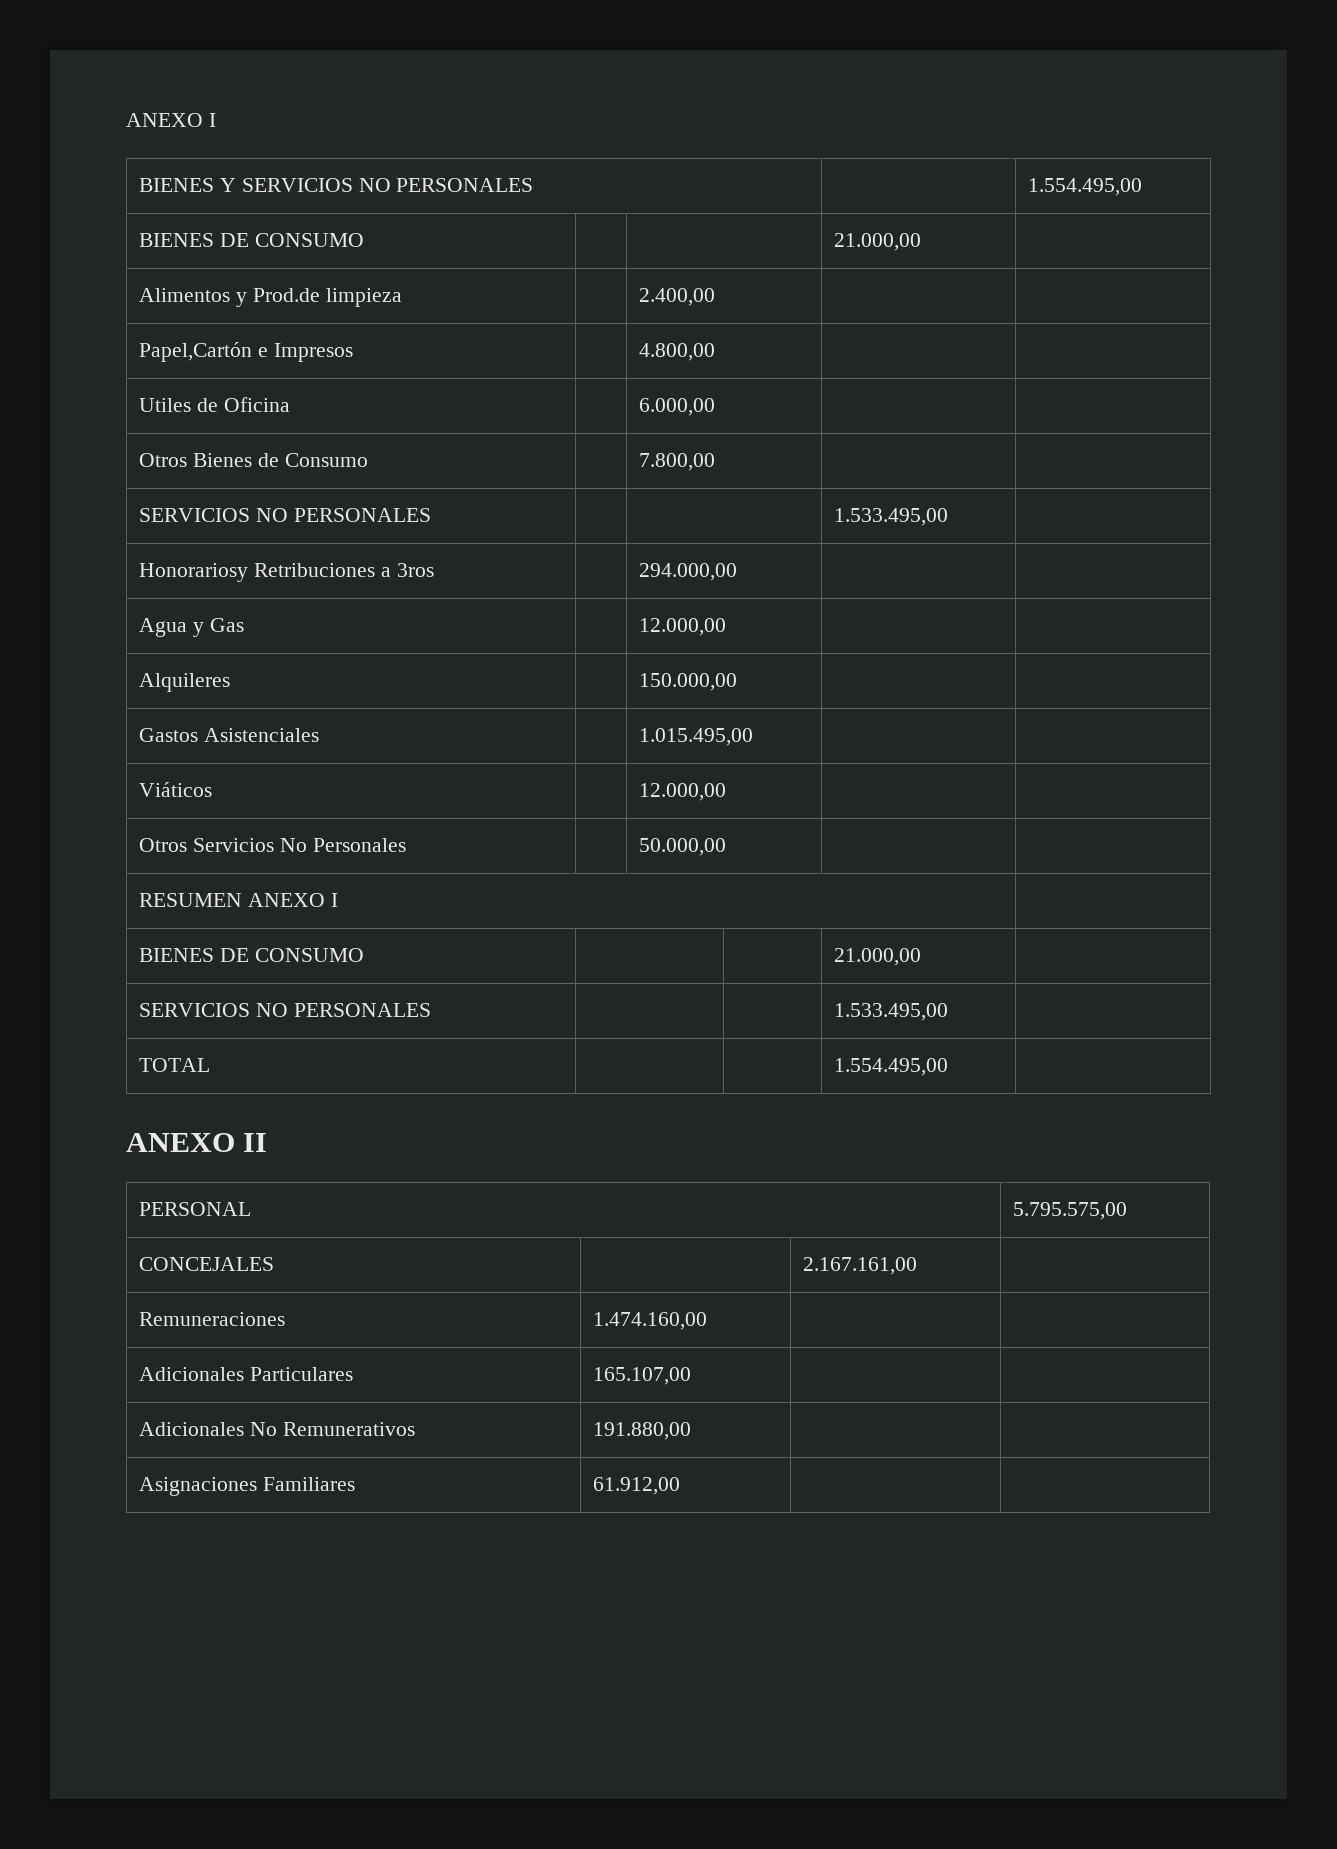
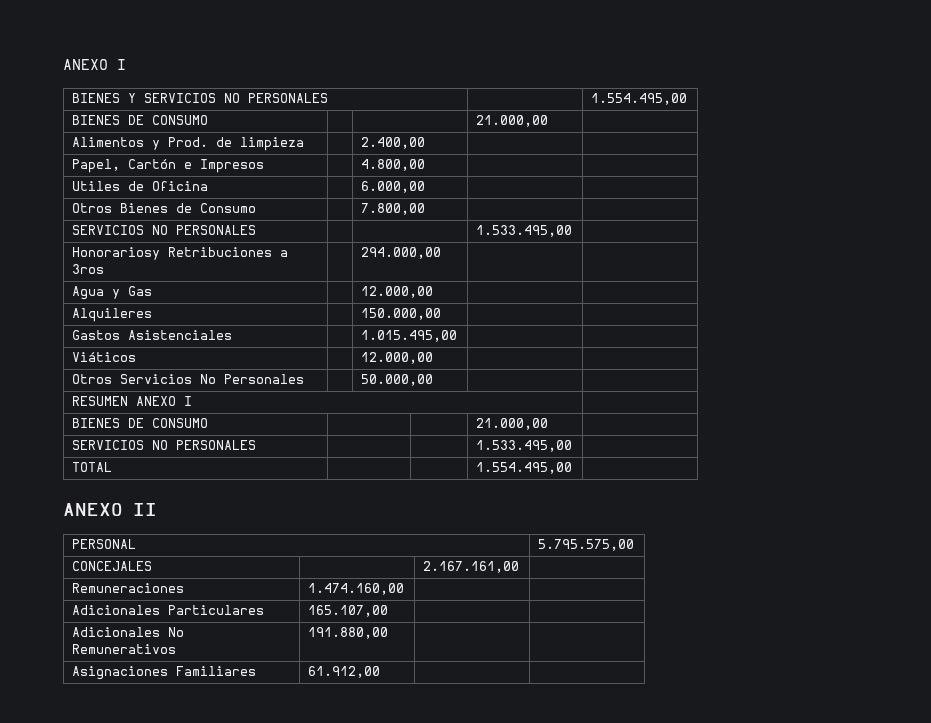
- Alimentos y Prod.de limpieza | | 2.400,00 | |
+ Alimentos y Prod. de limpieza | | 2.400,00 | |
- Papel,Cartón e Impresos | | 4.800,00 | |
+ Papel, Cartón e Impresos | | 4.800,00 | |

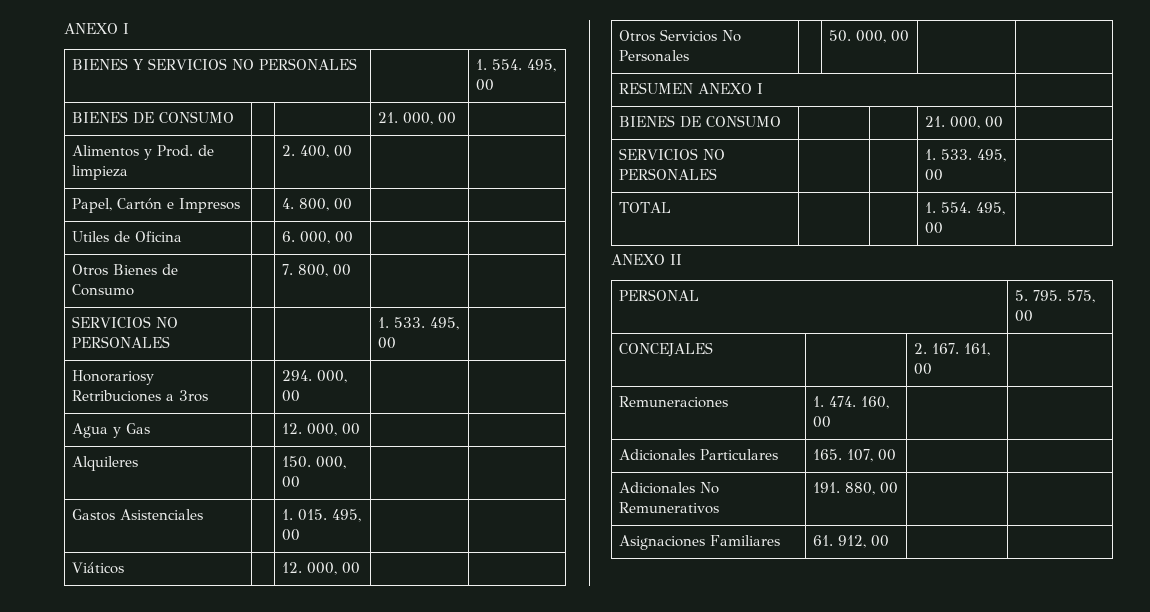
- BIENES Y SERVICIOS NO PERSONALES | | 1.554.495,00
- BIENES DE CONSUMO | | | 21.000,00 |
+ BIENES Y SERVICIOS NO PERSONALES | | 1. 554. 495, 00
+ BIENES DE CONSUMO | | | 21. 000, 00 |
- Alimentos y Prod. de limpieza | | 2.400,00 | |
+ Alimentos y Prod. de limpieza | | 2. 400, 00 | |
- Papel, Cartón e Impresos | | 4.800,00 | |
+ Papel, Cartón e Impresos | | 4. 800, 00 | |
- Utiles de Oficina | | 6.000,00 | |
+ Utiles de Oficina | | 6. 000, 00 | |
- Otros Bienes de Consumo | | 7.800,00 | |
- SERVICIOS NO PERSONALES | | | 1.533.495,00 |
+ Otros Bienes de Consumo | | 7. 800, 00 | |
+ SERVICIOS NO PERSONALES | | | 1. 533. 495, 00 |
- Honorariosy Retribuciones a 3ros | | 294.000,00 | |
+ Honorariosy Retribuciones a 3ros | | 294. 000, 00 | |
- Agua y Gas | | 12.000,00 | |
- Alquileres | | 150.000,00 | |
- Gastos Asistenciales | | 1.015.495,00 | |
- Viáticos | | 12.000,00 | |
+ Agua y Gas | | 12. 000, 00 | |
+ Alquileres | | 150. 000, 00 | |
+ Gastos Asistenciales | | 1. 015. 495, 00 | |
+ Viáticos | | 12. 000, 00 | |
- Otros Servicios No Personales | | 50.000,00 | |
+ Otros Servicios No Personales | | 50. 000, 00 | |
  RESUMEN ANEXO I |
- BIENES DE CONSUMO | | | 21.000,00 |
- SERVICIOS NO PERSONALES | | | 1.533.495,00 |
- TOTAL | | | 1.554.495,00 |
+ BIENES DE CONSUMO | | | 21. 000, 00 |
+ SERVICIOS NO PERSONALES | | | 1. 533. 495, 00 |
+ TOTAL | | | 1. 554. 495, 00 |
  ANEXO II
- PERSONAL | 5.795.575,00
- CONCEJALES | | 2.167.161,00 |
- Remuneraciones | 1.474.160,00 | |
+ PERSONAL | 5. 795. 575, 00
+ CONCEJALES | | 2. 167. 161, 00 |
+ Remuneraciones | 1. 474. 160, 00 | |
- Adicionales Particulares | 165.107,00 | |
+ Adicionales Particulares | 165. 107, 00 | |
- Adicionales No Remunerativos | 191.880,00 | |
+ Adicionales No Remunerativos | 191. 880, 00 | |
- Asignaciones Familiares | 61.912,00 | |
+ Asignaciones Familiares | 61. 912, 00 | |

